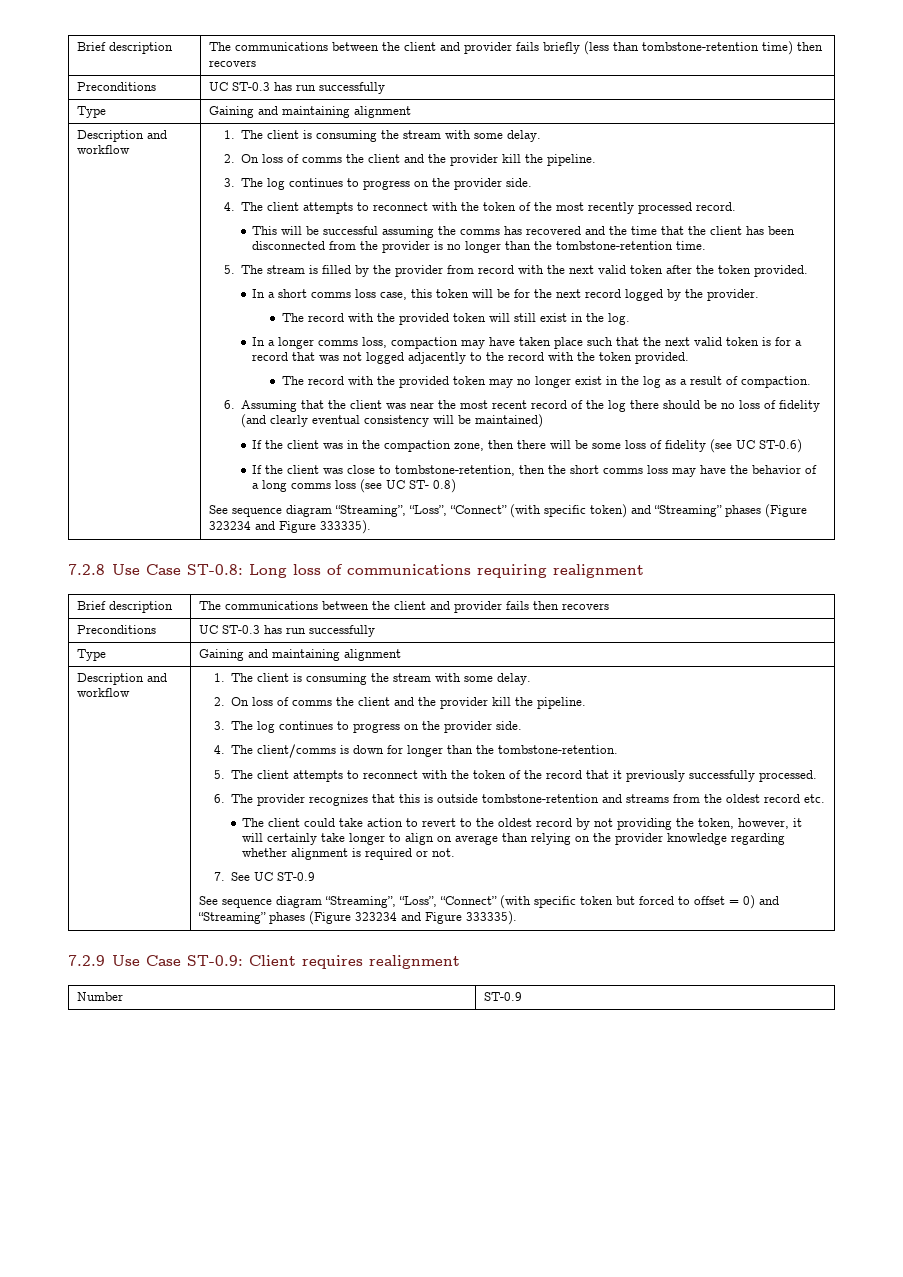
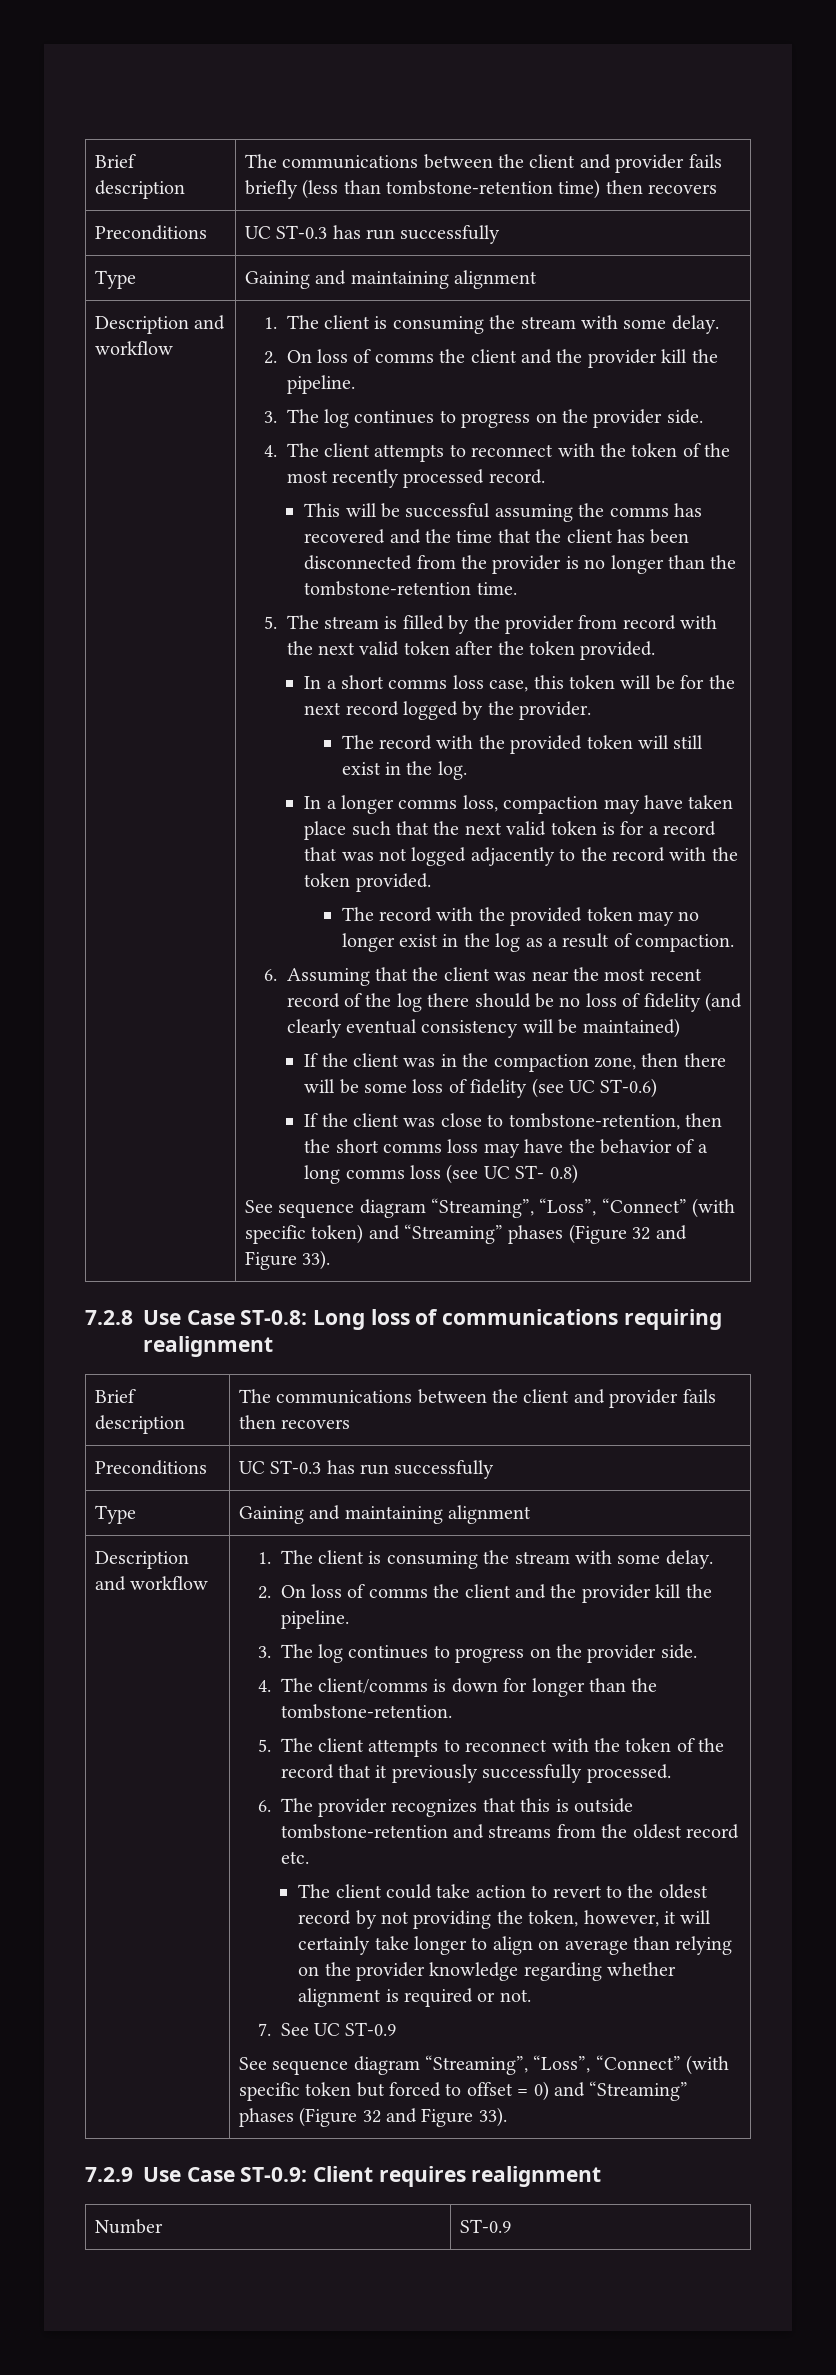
- See sequence diagram “Streaming”, “Loss”, “Connect” (with specific token) and “Streaming” phases (Figure 323234 and Figure 333335).
+ See sequence diagram “Streaming”, “Loss”, “Connect” (with specific token) and “Streaming” phases (Figure 32 and Figure 33).
- See sequence diagram “Streaming”, “Loss”, “Connect” (with specific token but forced to offset = 0) and “Streaming” phases (Figure 323234 and Figure 333335).
+ See sequence diagram “Streaming”, “Loss”, “Connect” (with specific token but forced to offset = 0) and “Streaming” phases (Figure 32 and Figure 33).

